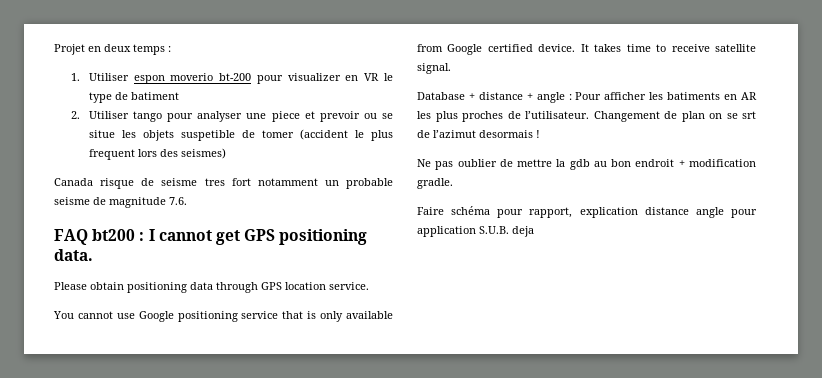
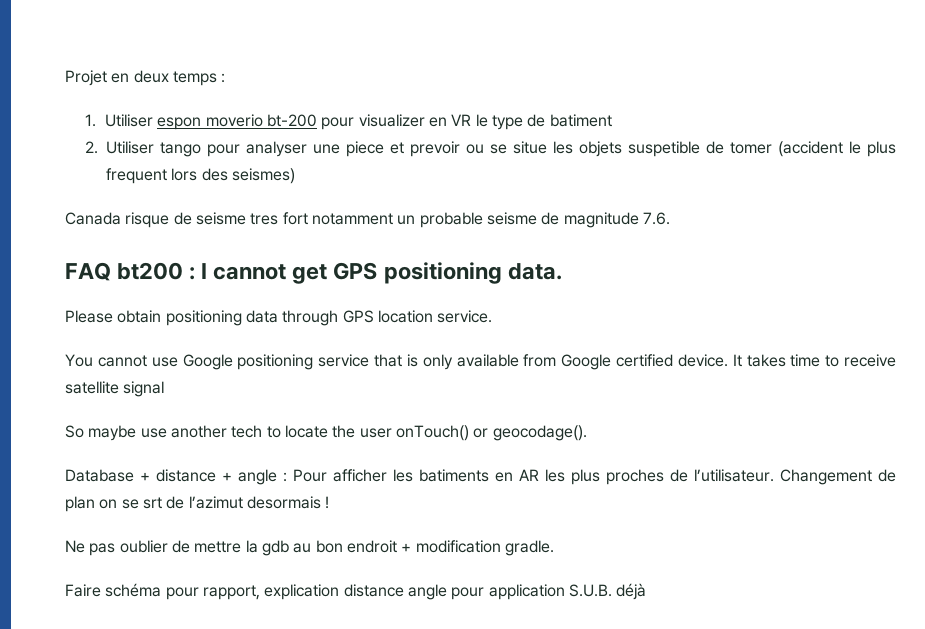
- It takes time to receive satellite signal.
+ It takes time to receive satellite signal
+ So maybe use another tech to locate the user onTouch() or geocodage().
- Faire schéma pour rapport, explication distance angle pour application S.U.B. deja
+ Faire schéma pour rapport, explication distance angle pour application S.U.B. déjà

